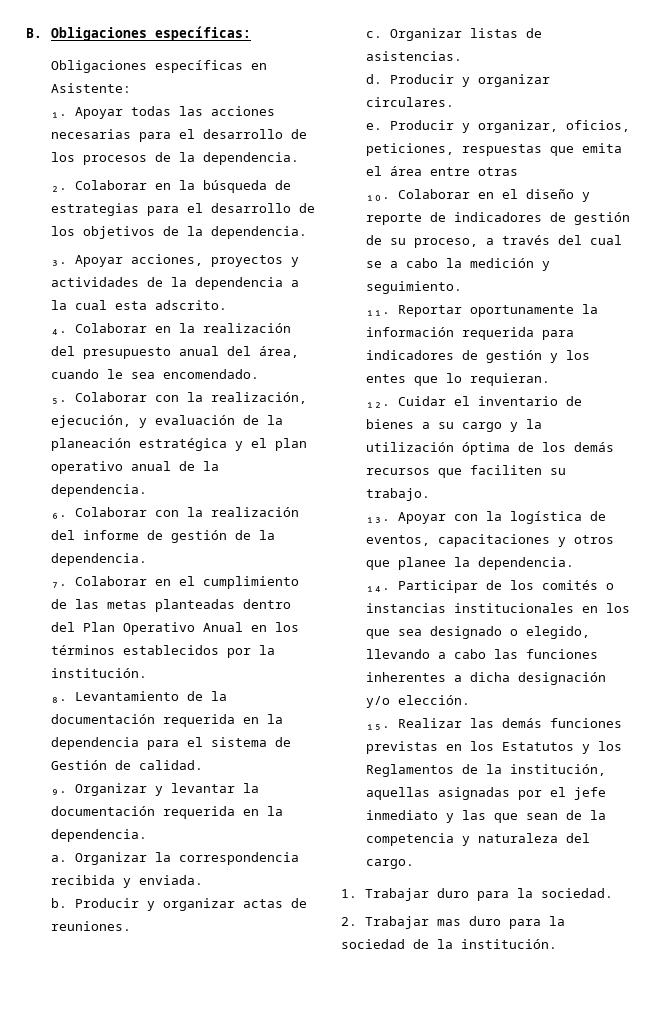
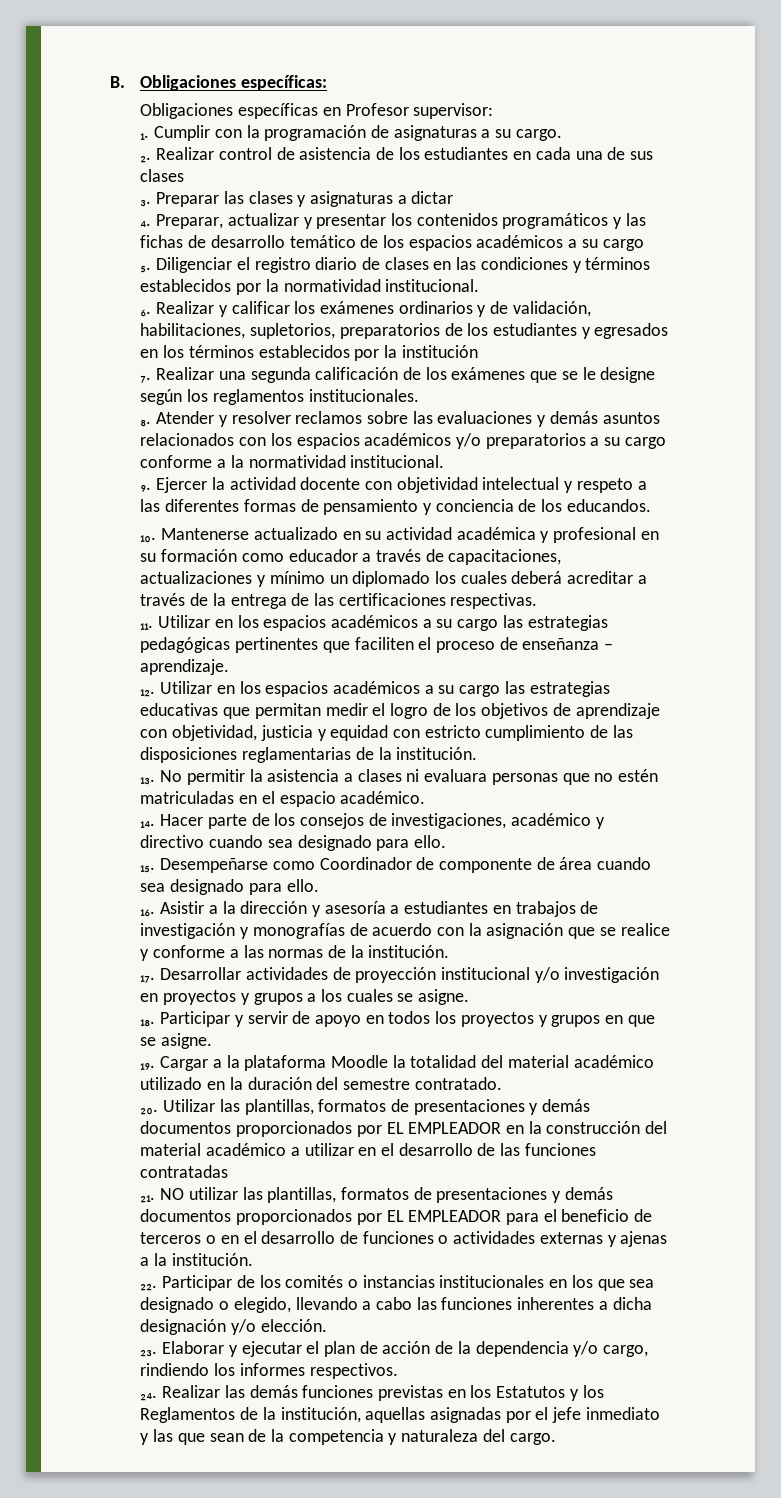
- Obligaciones específicas en Asistente:
- ₁. Apoyar todas las acciones necesarias para el desarrollo de los procesos de la dependencia.
- ₂. Colaborar en la búsqueda de estrategias para el desarrollo de los objetivos de la dependencia.
- ₃. Apoyar acciones, proyectos y actividades de la dependencia a la cual esta adscrito.
- ₄. Colaborar en la realización del presupuesto anual del área, cuando le sea encomendado.
- ₅. Colaborar con la realización, ejecución, y evaluación de la planeación estratégica y el plan operativo anual de la dependencia.
- ₆. Colaborar con la realización del informe de gestión de la dependencia.
- ₇. Colaborar en el cumplimiento de las metas planteadas dentro del Plan Operativo Anual en los términos establecidos por la institución.
- ₈. Levantamiento de la documentación requerida en la dependencia para el sistema de Gestión de calidad.
- ₉. Organizar y levantar la documentación requerida en la dependencia.
- a. Organizar la correspondencia recibida y enviada.
- b. Producir y organizar actas de reuniones.
- c. Organizar listas de asistencias.
- d. Producir y organizar circulares.
- e. Producir y organizar, oficios, peticiones, respuestas que emita el área entre otras
- ₁₀. Colaborar en el diseño y reporte de indicadores de gestión de su proceso, a través del cual se a cabo la medición y seguimiento.
- ₁₁. Reportar oportunamente la información requerida para indicadores de gestión y los entes que lo requieran.
- ₁₂. Cuidar el inventario de bienes a su cargo y la utilización óptima de los demás recursos que faciliten su trabajo.
- ₁₃. Apoyar con la logística de eventos, capacitaciones y otros que planee la dependencia.
- ₁₄. Participar de los comités o instancias institucionales en los que sea designado o elegido, llevando a cabo las funciones inherentes a dicha designación y/o elección.
+ Obligaciones específicas en Profesor supervisor:
+ ₁. Cumplir con la programación de asignaturas a su cargo.
+ ₂. Realizar control de asistencia de los estudiantes en cada una de sus clases
+ ₃. Preparar las clases y asignaturas a dictar
+ ₄. Preparar, actualizar y presentar los contenidos programáticos y las fichas de desarrollo temático de los espacios académicos a su cargo
+ ₅. Diligenciar el registro diario de clases en las condiciones y términos establecidos por la normatividad institucional.
+ ₆. Realizar y calificar los exámenes ordinarios y de validación, habilitaciones, supletorios, preparatorios de los estudiantes y egresados en los términos establecidos por la institución
+ ₇. Realizar una segunda calificación de los exámenes que se le designe según los reglamentos institucionales.
+ ₈. Atender y resolver reclamos sobre las evaluaciones y demás asuntos relacionados con los espacios académicos y/o preparatorios a su cargo conforme a la normatividad institucional.
+ ₉. Ejercer la actividad docente con objetividad intelectual y respeto a las diferentes formas de pensamiento y conciencia de los educandos.
+ ₁₀. Mantenerse actualizado en su actividad académica y profesional en su formación como educador a través de capacitaciones, actualizaciones y mínimo un diplomado los cuales deberá acreditar a través de la entrega de las certificaciones respectivas.
+ ₁₁. Utilizar en los espacios académicos a su cargo las estrategias pedagógicas pertinentes que faciliten el proceso de enseñanza – aprendizaje.
+ ₁₂. Utilizar en los espacios académicos a su cargo las estrategias educativas que permitan medir el logro de los objetivos de aprendizaje con objetividad, justicia y equidad con estricto cumplimiento de las disposiciones reglamentarias de la institución.
+ ₁₃. No permitir la asistencia a clases ni evaluara personas que no estén matriculadas en el espacio académico.
+ ₁₄. Hacer parte de los consejos de investigaciones, académico y directivo cuando sea designado para ello.
+ ₁₅. Desempeñarse como Coordinador de componente de área cuando sea designado para ello.
+ ₁₆. Asistir a la dirección y asesoría a estudiantes en trabajos de investigación y monografías de acuerdo con la asignación que se realice y conforme a las normas de la institución.
+ ₁₇. Desarrollar actividades de proyección institucional y/o investigación en proyectos y grupos a los cuales se asigne.
+ ₁₈. Participar y servir de apoyo en todos los proyectos y grupos en que se asigne.
+ ₁₉. Cargar a la plataforma Moodle la totalidad del material académico utilizado en la duración del semestre contratado.
+ ₂₀. Utilizar las plantillas, formatos de presentaciones y demás documentos proporcionados por EL EMPLEADOR en la construcción del material académico a utilizar en el desarrollo de las funciones contratadas
+ ₂₁. NO utilizar las plantillas, formatos de presentaciones y demás documentos proporcionados por EL EMPLEADOR para el beneficio de terceros o en el desarrollo de funciones o actividades externas y ajenas a la institución.
+ ₂₂. Participar de los comités o instancias institucionales en los que sea designado o elegido, llevando a cabo las funciones inherentes a dicha designación y/o elección.
- ₁₅. Realizar las demás funciones previstas en los Estatutos y los Reglamentos de la institución, aquellas asignadas por el jefe inmediato y las que sean de la competencia y naturaleza del cargo.
+ ₂₃. Elaborar y ejecutar el plan de acción de la dependencia y/o cargo, rindiendo los informes respectivos.
+ ₂₄. Realizar las demás funciones previstas en los Estatutos y los Reglamentos de la institución, aquellas asignadas por el jefe inmediato y las que sean de la competencia y naturaleza del cargo.
- 1. Trabajar duro para la sociedad.
- 2. Trabajar mas duro para la sociedad de la institución.

